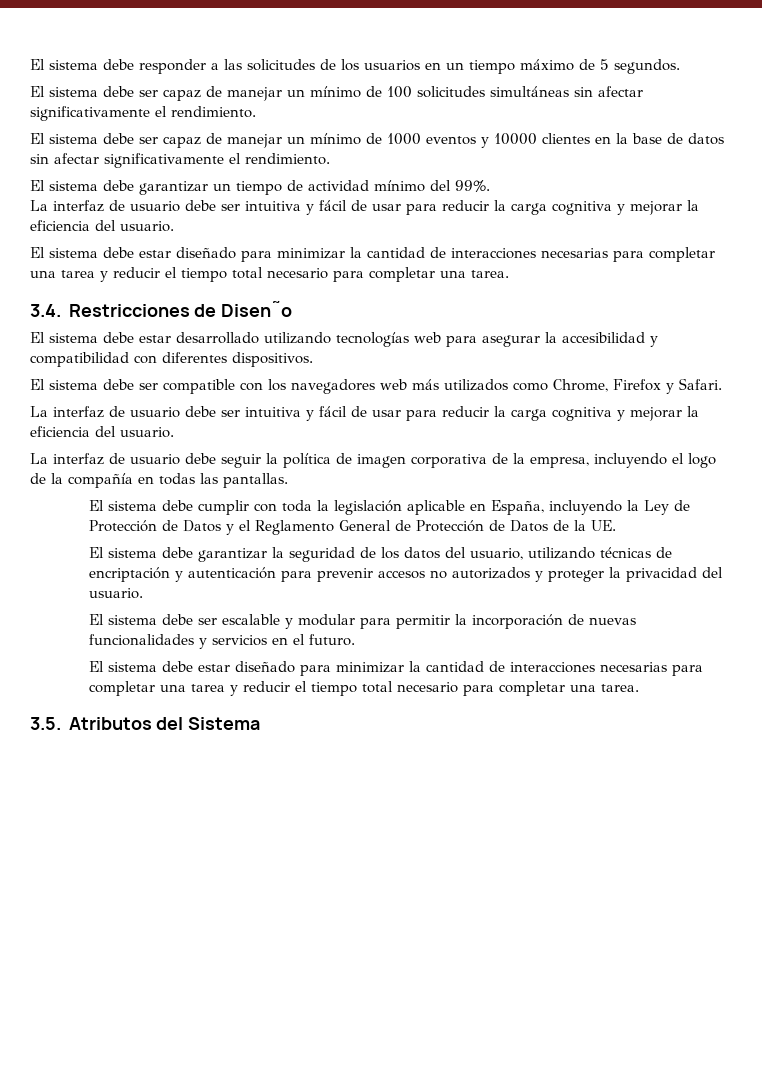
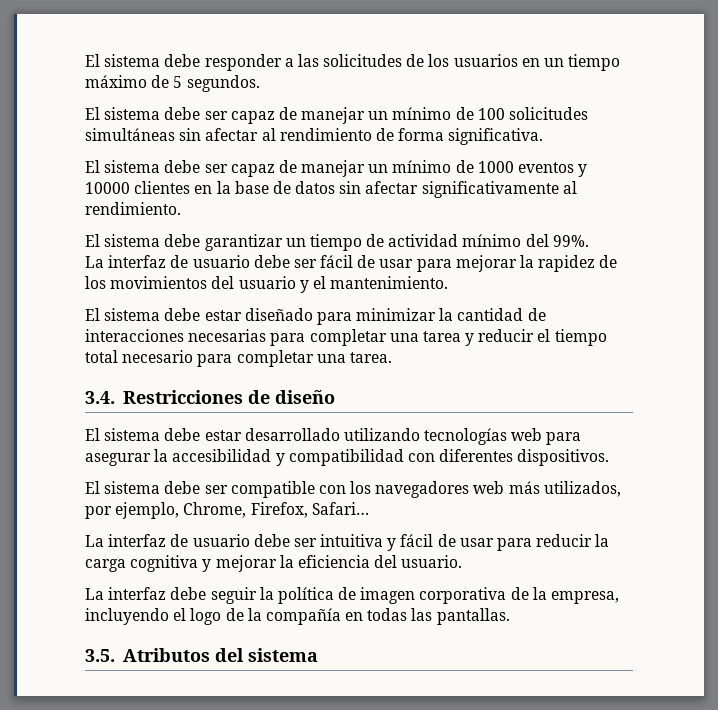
- El sistema debe ser capaz de manejar un mínimo de 100 solicitudes simultáneas sin afectar significativamente el rendimiento.
+ El sistema debe ser capaz de manejar un mínimo de 100 solicitudes simultáneas sin afectar al rendimiento de forma significativa.
- El sistema debe ser capaz de manejar un mínimo de 1000 eventos y 10000 clientes en la base de datos sin afectar significativamente el rendimiento.
+ El sistema debe ser capaz de manejar un mínimo de 1000 eventos y 10000 clientes en la base de datos sin afectar significativamente al rendimiento.
  El sistema debe garantizar un tiempo de actividad mínimo del 99%.
- La interfaz de usuario debe ser intuitiva y fácil de usar para reducir la carga cognitiva y mejorar la eficiencia del usuario.
+ La interfaz de usuario debe ser fácil de usar para mejorar la rapidez de los movimientos del usuario y el mantenimiento.
- 3.4. Restricciones de Disen˜o
+ 3.4. Restricciones de diseño
- El sistema debe ser compatible con los navegadores web más utilizados como Chrome, Firefox y Safari.
+ El sistema debe ser compatible con los navegadores web más utilizados, por ejemplo, Chrome, Firefox, Safari…
- La interfaz de usuario debe seguir la política de imagen corporativa de la empresa, incluyendo el logo de la compañía en todas las pantallas.
+ La interfaz debe seguir la política de imagen corporativa de la empresa, incluyendo el logo de la compañía en todas las pantallas.
- El sistema debe cumplir con toda la legislación aplicable en España, incluyendo la Ley de Protección de Datos y el Reglamento General de Protección de Datos de la UE.
- El sistema debe garantizar la seguridad de los datos del usuario, utilizando técnicas de encriptación y autenticación para prevenir accesos no autorizados y proteger la privacidad del usuario.
- El sistema debe ser escalable y modular para permitir la incorporación de nuevas funcionalidades y servicios en el futuro.
- El sistema debe estar diseñado para minimizar la cantidad de interacciones necesarias para completar una tarea y reducir el tiempo total necesario para completar una tarea.
- 3.5. Atributos del Sistema
+ 3.5. Atributos del sistema

